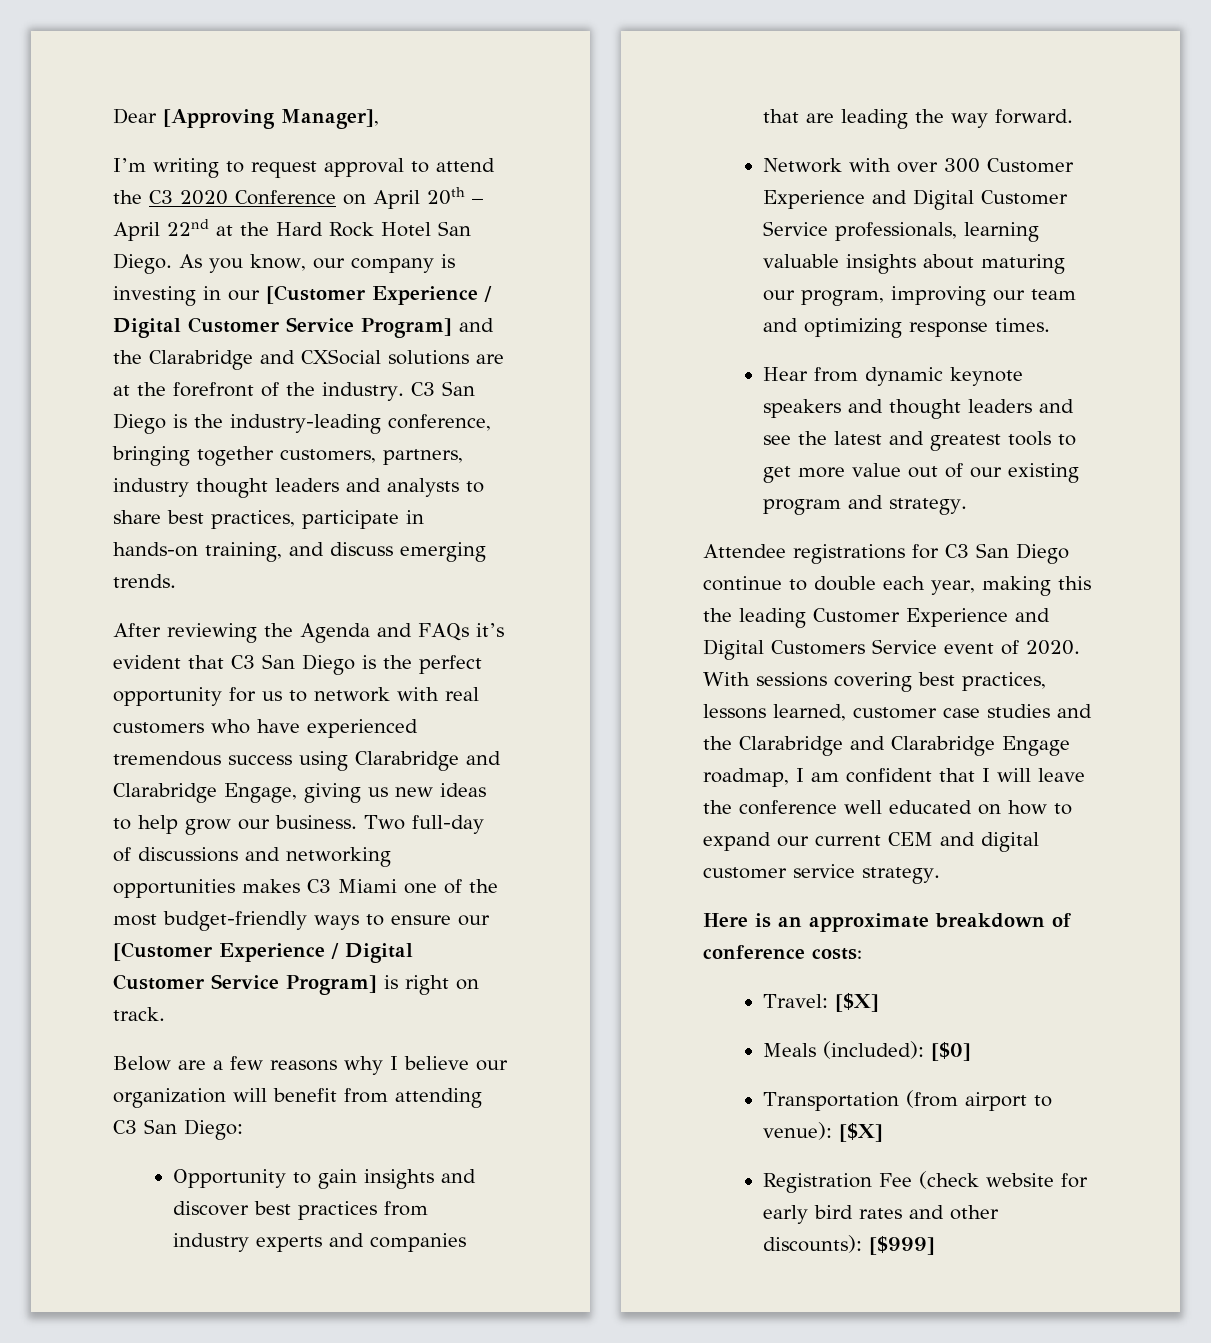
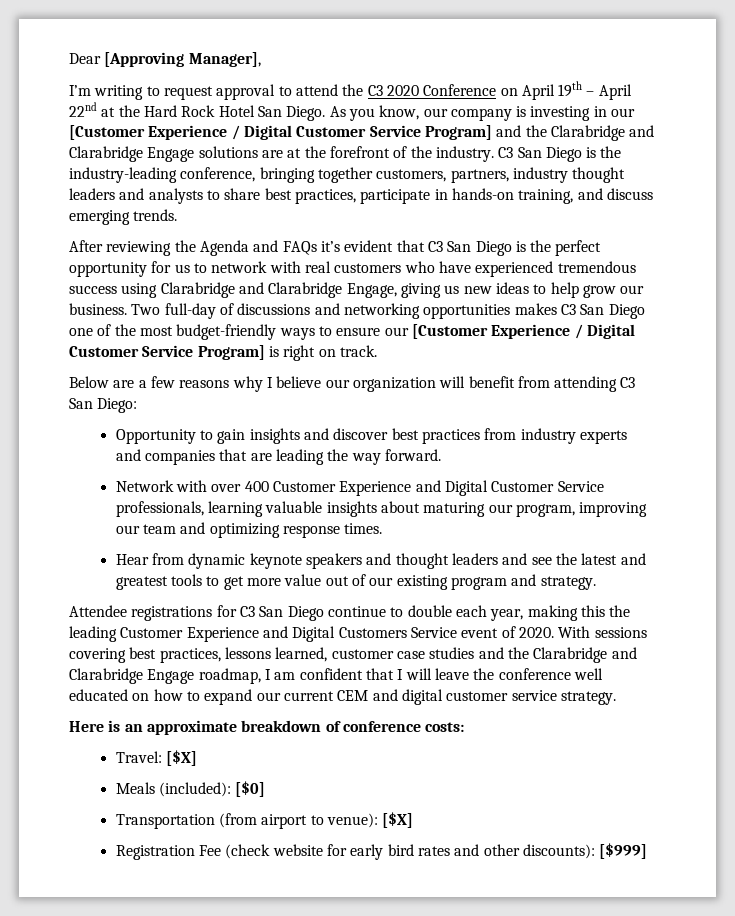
- I’m writing to request approval to attend the C3 2020 Conference on April 20th – April 22nd at the Hard Rock Hotel San Diego.
+ I’m writing to request approval to attend the C3 2020 Conference on April 19th – April 22nd at the Hard Rock Hotel San Diego.
- As you know, our company is investing in our [Customer Experience / Digital Customer Service Program] and the Clarabridge and CXSocial solutions are at the forefront of the industry.
+ As you know, our company is investing in our [Customer Experience / Digital Customer Service Program] and the Clarabridge and Clarabridge Engage solutions are at the forefront of the industry.
- Two full-day of discussions and networking opportunities makes C3 Miami one of the most budget-friendly ways to ensure our [Customer Experience / Digital Customer Service Program] is right on track.
+ Two full-day of discussions and networking opportunities makes C3 San Diego one of the most budget-friendly ways to ensure our [Customer Experience / Digital Customer Service Program] is right on track.
- Network with over 300 Customer Experience and Digital Customer Service professionals, learning valuable insights about maturing our program, improving our team and optimizing response times.
+ Network with over 400 Customer Experience and Digital Customer Service professionals, learning valuable insights about maturing our program, improving our team and optimizing response times.

